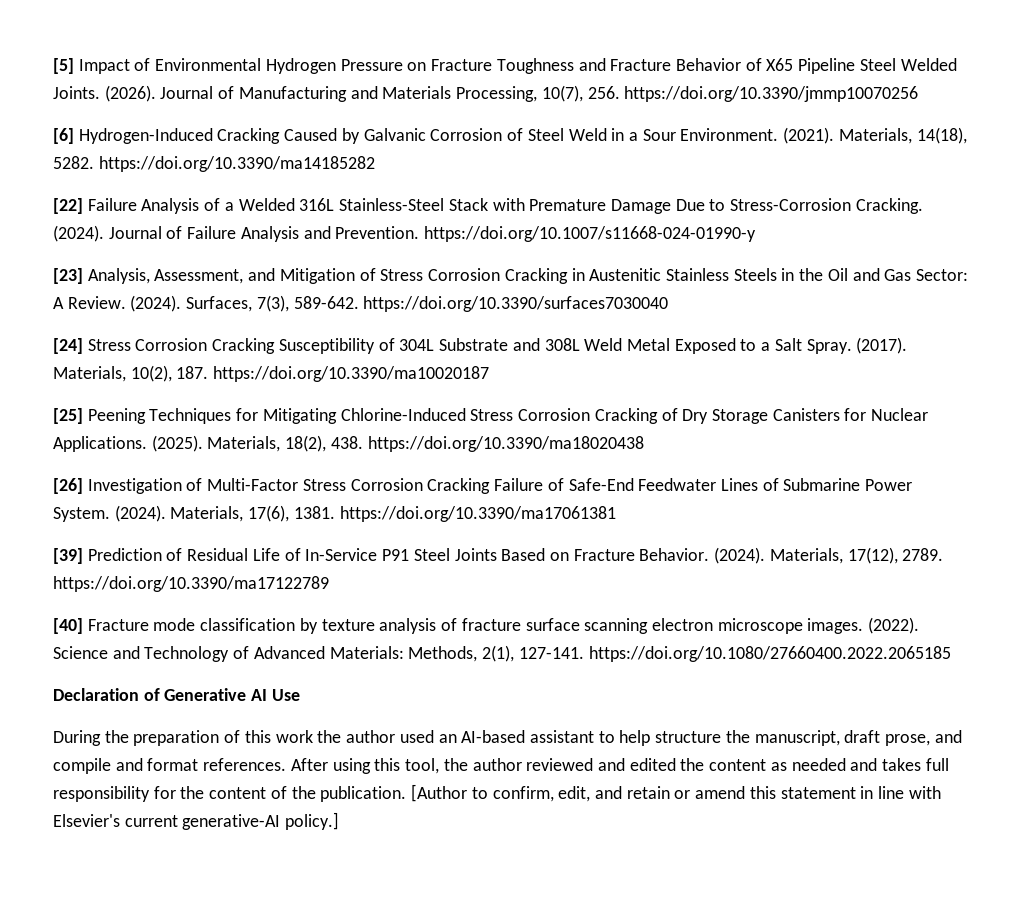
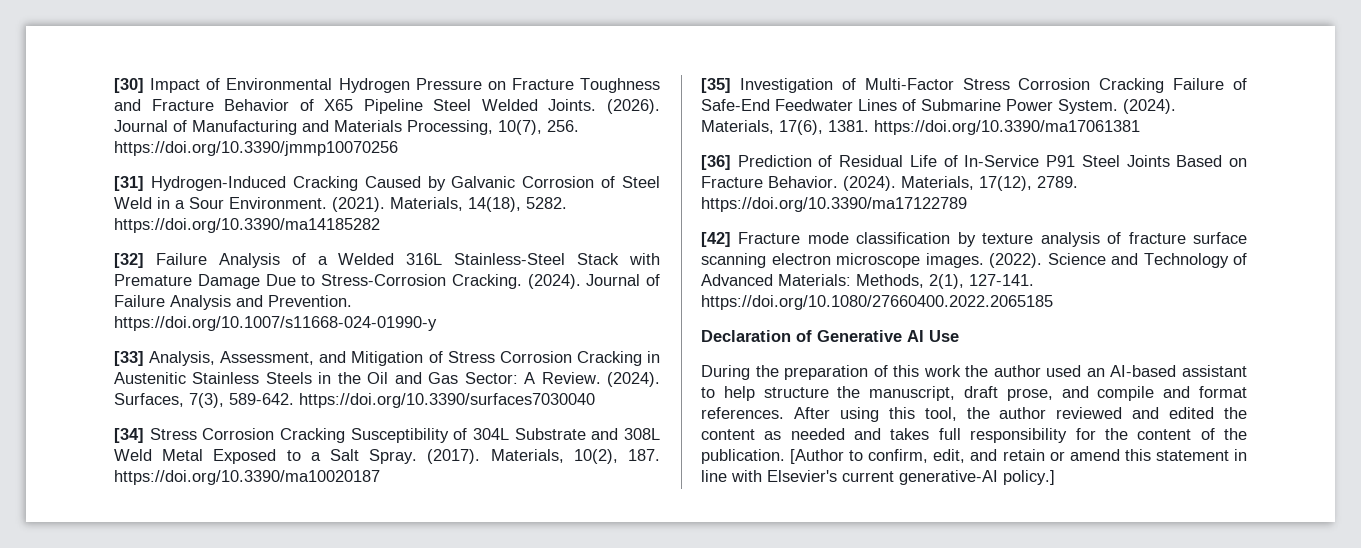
- [5] Impact of Environmental Hydrogen Pressure on Fracture Toughness and Fracture Behavior of X65 Pipeline Steel Welded Joints.
+ [30] Impact of Environmental Hydrogen Pressure on Fracture Toughness and Fracture Behavior of X65 Pipeline Steel Welded Joints.
- [6] Hydrogen-Induced Cracking Caused by Galvanic Corrosion of Steel Weld in a Sour Environment.
+ [31] Hydrogen-Induced Cracking Caused by Galvanic Corrosion of Steel Weld in a Sour Environment.
- [22] Failure Analysis of a Welded 316L Stainless-Steel Stack with Premature Damage Due to Stress-Corrosion Cracking.
+ [32] Failure Analysis of a Welded 316L Stainless-Steel Stack with Premature Damage Due to Stress-Corrosion Cracking.
- [23] Analysis, Assessment, and Mitigation of Stress Corrosion Cracking in Austenitic Stainless Steels in the Oil and Gas Sector: A Review.
+ [33] Analysis, Assessment, and Mitigation of Stress Corrosion Cracking in Austenitic Stainless Steels in the Oil and Gas Sector: A Review.
- [24] Stress Corrosion Cracking Susceptibility of 304L Substrate and 308L Weld Metal Exposed to a Salt Spray.
+ [34] Stress Corrosion Cracking Susceptibility of 304L Substrate and 308L Weld Metal Exposed to a Salt Spray.
- [25] Peening Techniques for Mitigating Chlorine-Induced Stress Corrosion Cracking of Dry Storage Canisters for Nuclear Applications. (2025). Materials, 18(2), 438. https://doi.org/10.3390/ma18020438
- [26] Investigation of Multi-Factor Stress Corrosion Cracking Failure of Safe-End Feedwater Lines of Submarine Power System.
+ [35] Investigation of Multi-Factor Stress Corrosion Cracking Failure of Safe-End Feedwater Lines of Submarine Power System.
- [39] Prediction of Residual Life of In-Service P91 Steel Joints Based on Fracture Behavior.
+ [36] Prediction of Residual Life of In-Service P91 Steel Joints Based on Fracture Behavior.
- [40] Fracture mode classification by texture analysis of fracture surface scanning electron microscope images.
+ [42] Fracture mode classification by texture analysis of fracture surface scanning electron microscope images.

